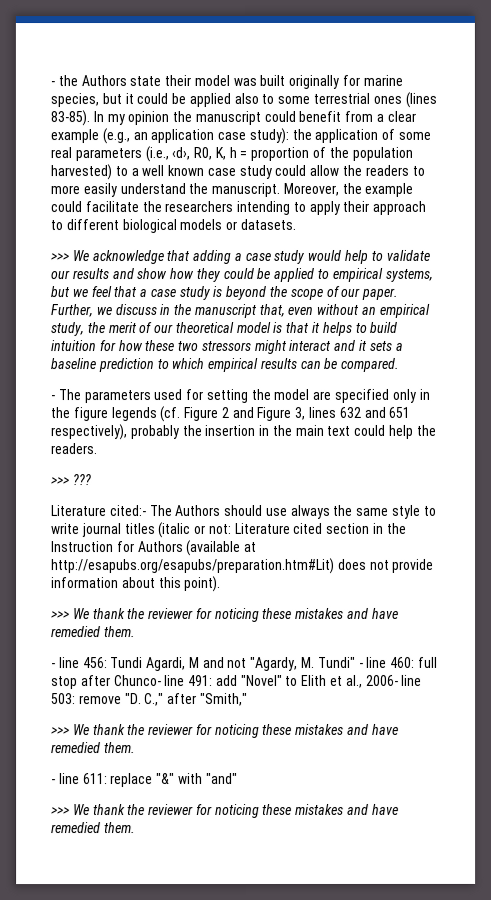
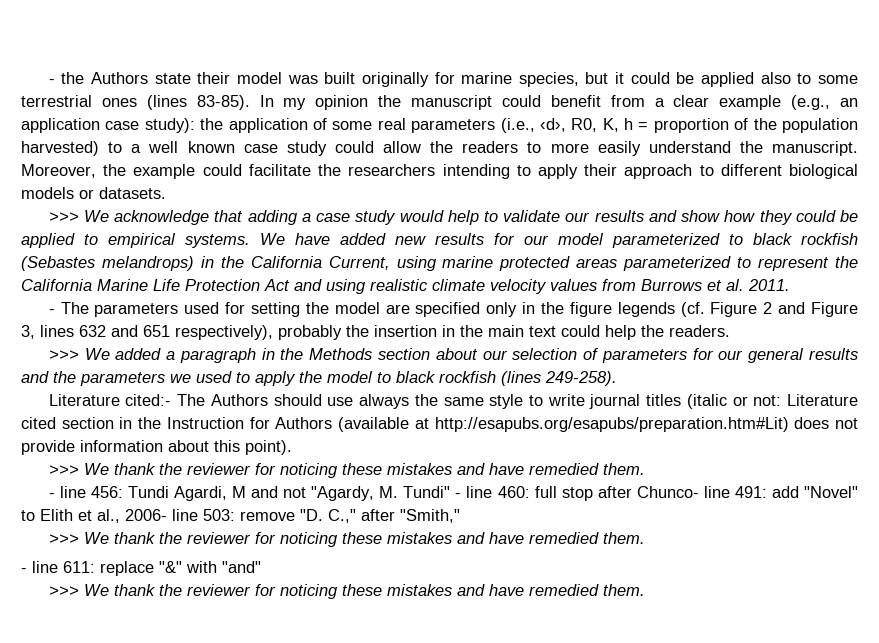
- >>> We acknowledge that adding a case study would help to validate our results and show how they could be applied to empirical systems, but we feel that a case study is beyond the scope of our paper. Further, we discuss in the manuscript that, even without an empirical study, the merit of our theoretical model is that it helps to build intuition for how these two stressors might interact and it sets a baseline prediction to which empirical results can be compared.
+ >>> We acknowledge that adding a case study would help to validate our results and show how they could be applied to empirical systems. We have added new results for our model parameterized to black rockfish (Sebastes melandrops) in the California Current, using marine protected areas parameterized to represent the California Marine Life Protection Act and using realistic climate velocity values from Burrows et al. 2011.
- >>> ???
+ >>> We added a paragraph in the Methods section about our selection of parameters for our general results and the parameters we used to apply the model to black rockfish (lines 249-258).

